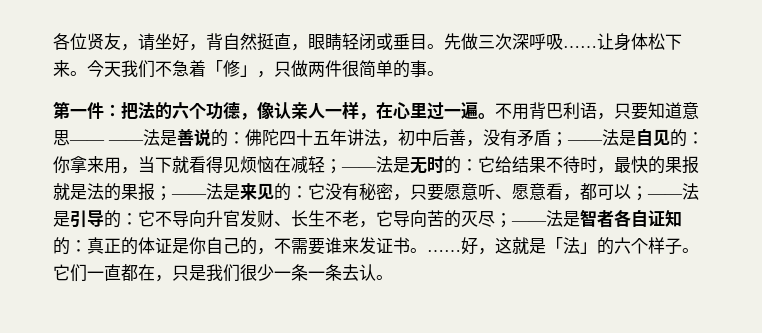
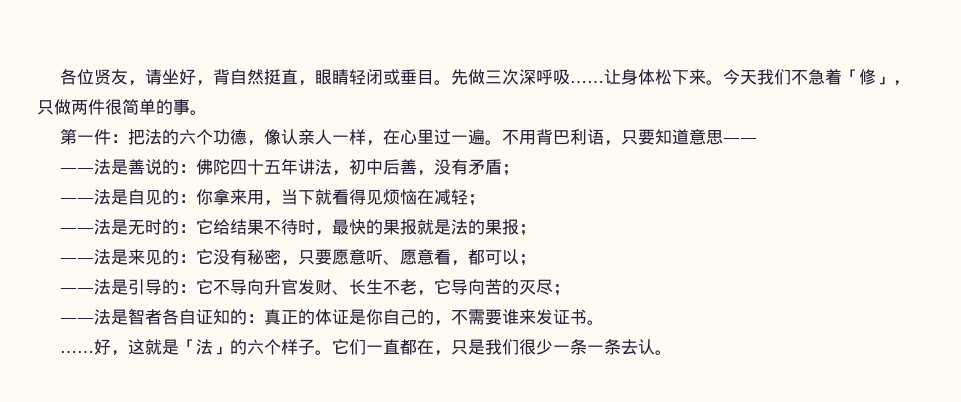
- 不用背巴利语，只要知道意思—— ——法是善说的：
+ 不用背巴利语，只要知道意思——
+ ——法是善说的：
- 佛陀四十五年讲法，初中后善，没有矛盾；——法是自见的：
+ 佛陀四十五年讲法，初中后善，没有矛盾；
+ ——法是自见的：
- 你拿来用，当下就看得见烦恼在减轻；——法是无时的：
+ 你拿来用，当下就看得见烦恼在减轻；
+ ——法是无时的：
- 它给结果不待时，最快的果报就是法的果报；——法是来见的：
+ 它给结果不待时，最快的果报就是法的果报；
+ ——法是来见的：
- 它没有秘密，只要愿意听、愿意看，都可以；——法是引导的：
+ 它没有秘密，只要愿意听、愿意看，都可以；
+ ——法是引导的：
- 它不导向升官发财、长生不老，它导向苦的灭尽；——法是智者各自证知的：
+ 它不导向升官发财、长生不老，它导向苦的灭尽；
+ ——法是智者各自证知的：
- 真正的体证是你自己的，不需要谁来发证书。……
+ 真正的体证是你自己的，不需要谁来发证书。
+ ……

